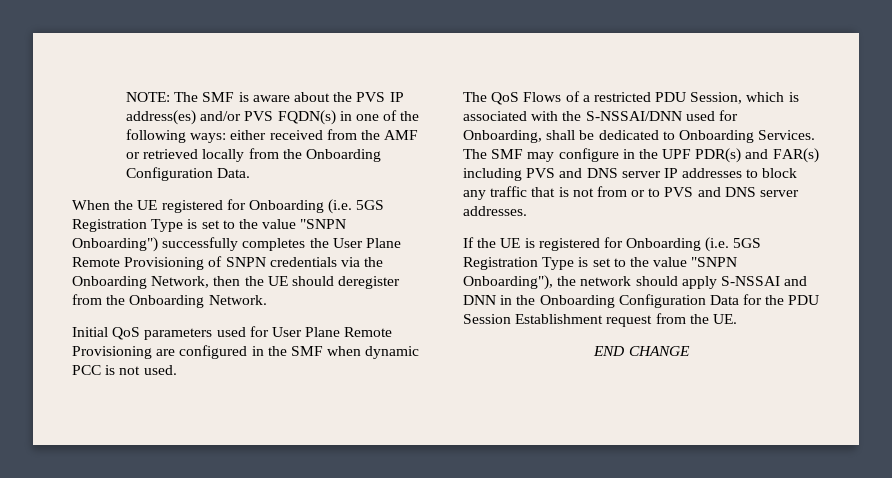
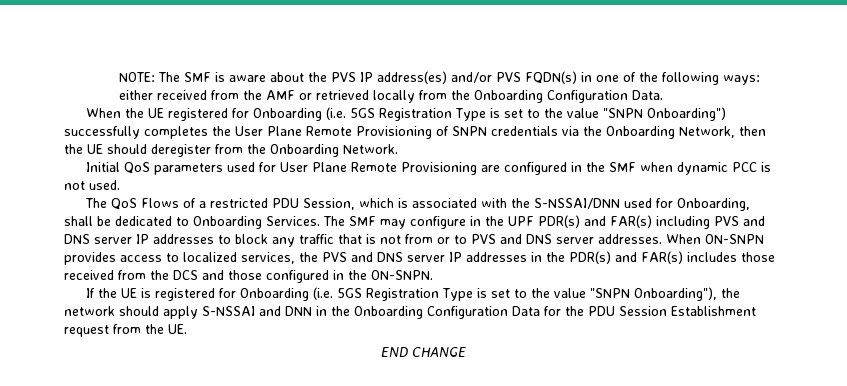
+ When ON-SNPN provides access to localized services, the PVS and DNS server IP addresses in the PDR(s) and FAR(s) includes those received from the DCS and those configured in the ON-SNPN.

